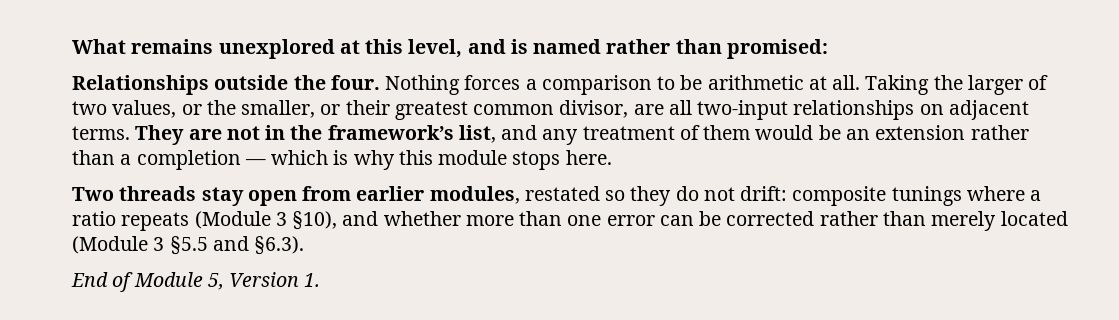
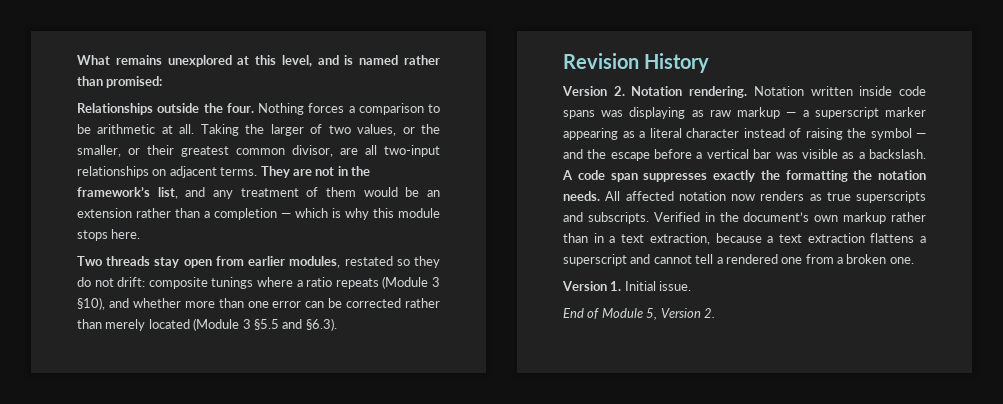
+ Revision History
+ Version 2. Notation rendering. Notation written inside code spans was displaying as raw markup — a superscript marker appearing as a literal character instead of raising the symbol — and the escape before a vertical bar was visible as a backslash. A code span suppresses exactly the formatting the notation needs. All affected notation now renders as true superscripts and subscripts. Verified in the document’s own markup rather than in a text extraction, because a text extraction flattens a superscript and cannot tell a rendered one from a broken one.
+ Version 1. Initial issue.
- End of Module 5, Version 1.
+ End of Module 5, Version 2.

